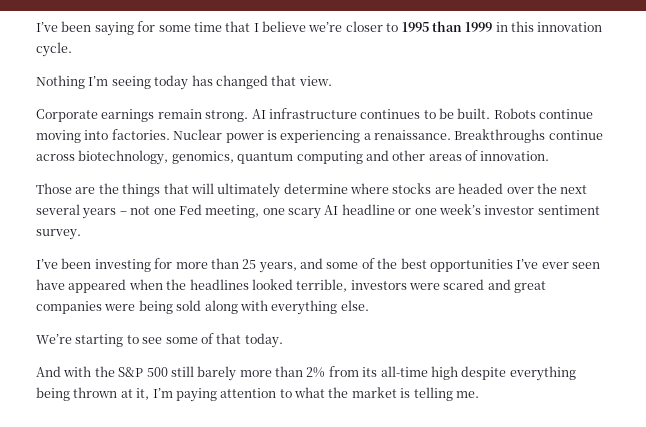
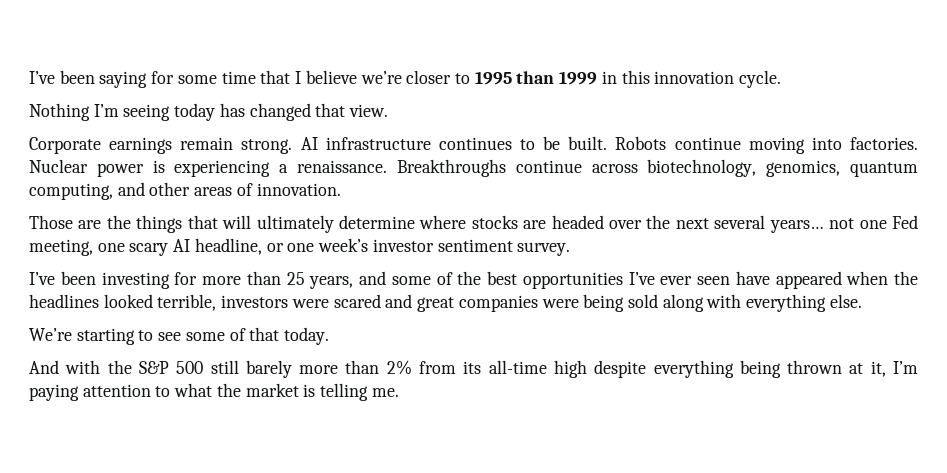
- Breakthroughs continue across biotechnology, genomics, quantum computing and other areas of innovation.
+ Breakthroughs continue across biotechnology, genomics, quantum computing, and other areas of innovation.
- Those are the things that will ultimately determine where stocks are headed over the next several years – not one Fed meeting, one scary AI headline or one week’s investor sentiment survey.
+ Those are the things that will ultimately determine where stocks are headed over the next several years… not one Fed meeting, one scary AI headline, or one week’s investor sentiment survey.

